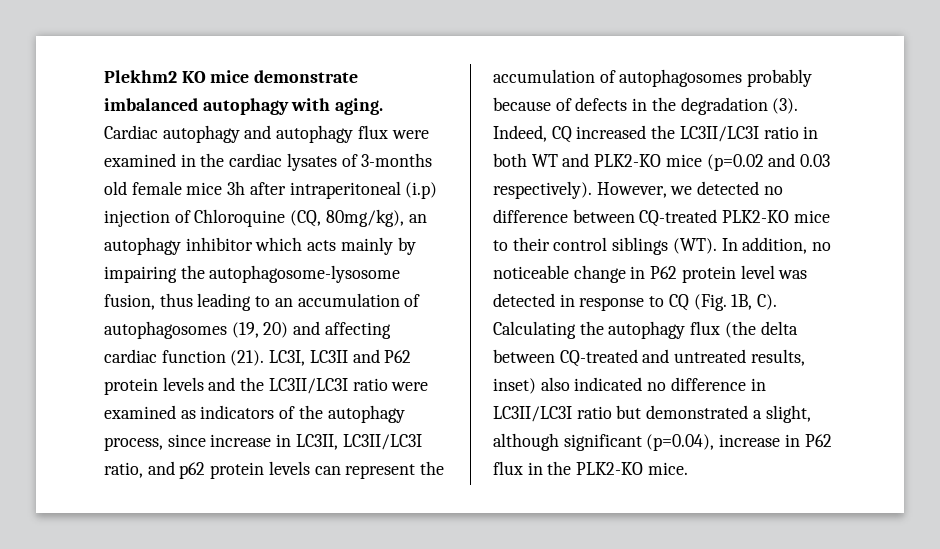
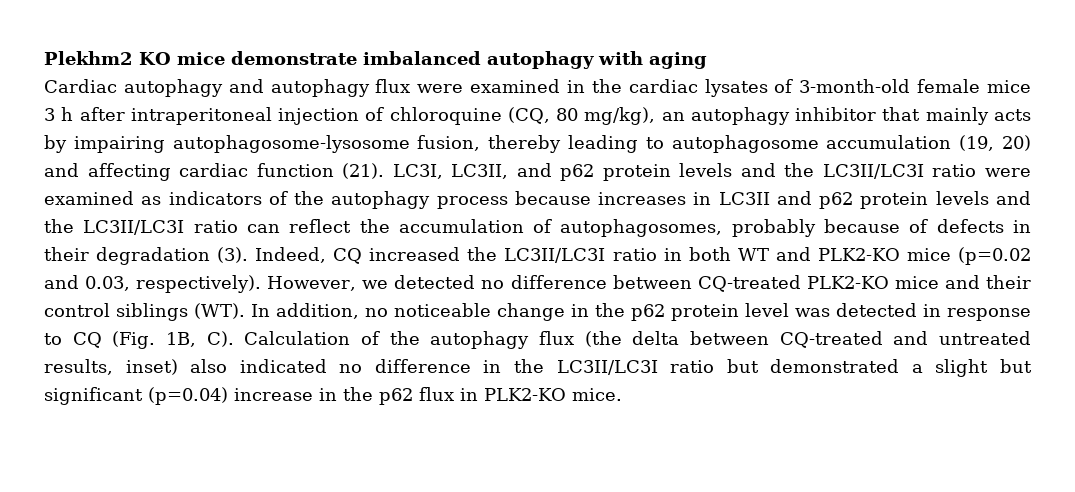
- Plekhm2 KO mice demonstrate imbalanced autophagy with aging.
+ Plekhm2 KO mice demonstrate imbalanced autophagy with aging
- Cardiac autophagy and autophagy flux were examined in the cardiac lysates of 3-months old female mice 3h after intraperitoneal (i.p) injection of Chloroquine (CQ, 80mg/kg), an autophagy inhibitor which acts mainly by impairing the autophagosome-lysosome fusion, thus leading to an accumulation of autophagosomes (19, 20) and affecting cardiac function (21).
+ Cardiac autophagy and autophagy flux were examined in the cardiac lysates of 3-month-old female mice 3 h after intraperitoneal injection of chloroquine (CQ, 80 mg/kg), an autophagy inhibitor that mainly acts by impairing autophagosome-lysosome fusion, thereby leading to autophagosome accumulation (19, 20) and affecting cardiac function (21).
- LC3I, LC3II and P62 protein levels and the LC3II/LC3I ratio were examined as indicators of the autophagy process, since increase in LC3II, LC3II/LC3I ratio, and p62 protein levels can represent the accumulation of autophagosomes probably because of defects in the degradation (3).
+ LC3I, LC3II, and p62 protein levels and the LC3II/LC3I ratio were examined as indicators of the autophagy process because increases in LC3II and p62 protein levels and the LC3II/LC3I ratio can reflect the accumulation of autophagosomes, probably because of defects in their degradation (3).
- Indeed, CQ increased the LC3II/LC3I ratio in both WT and PLK2-KO mice (p=0.02 and 0.03 respectively).
+ Indeed, CQ increased the LC3II/LC3I ratio in both WT and PLK2-KO mice (p=0.02 and 0.03, respectively).
- However, we detected no difference between CQ-treated PLK2-KO mice to their control siblings (WT). In addition, no noticeable change in P62 protein level was detected in response to CQ (Fig. 1B, C). Calculating the autophagy flux (the delta between CQ-treated and untreated results, inset) also indicated no difference in LC3II/LC3I ratio but demonstrated a slight, although significant (p=0.04), increase in P62 flux in the PLK2-KO mice.
+ However, we detected no difference between CQ-treated PLK2-KO mice and their control siblings (WT). In addition, no noticeable change in the p62 protein level was detected in response to CQ (Fig. 1B, C). Calculation of the autophagy flux (the delta between CQ-treated and untreated results, inset) also indicated no difference in the LC3II/LC3I ratio but demonstrated a slight but significant (p=0.04) increase in the p62 flux in PLK2-KO mice.

